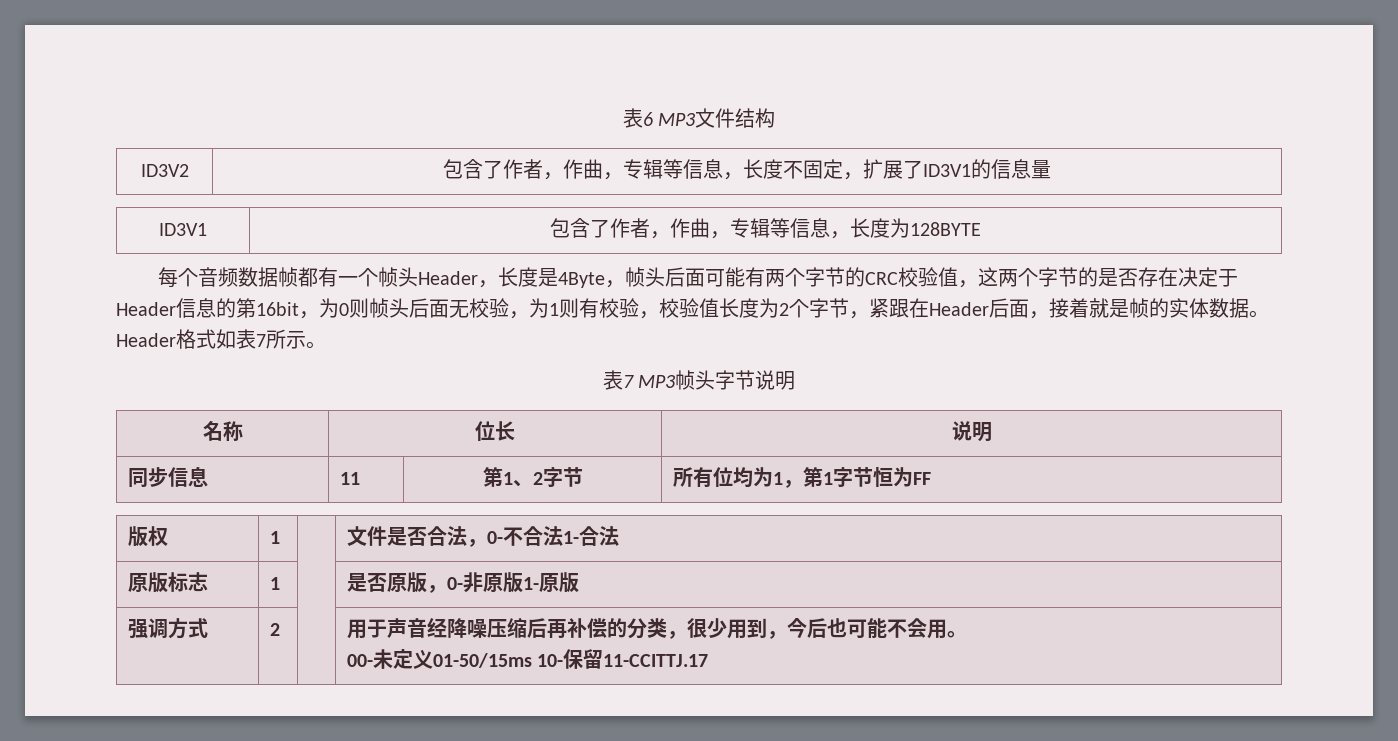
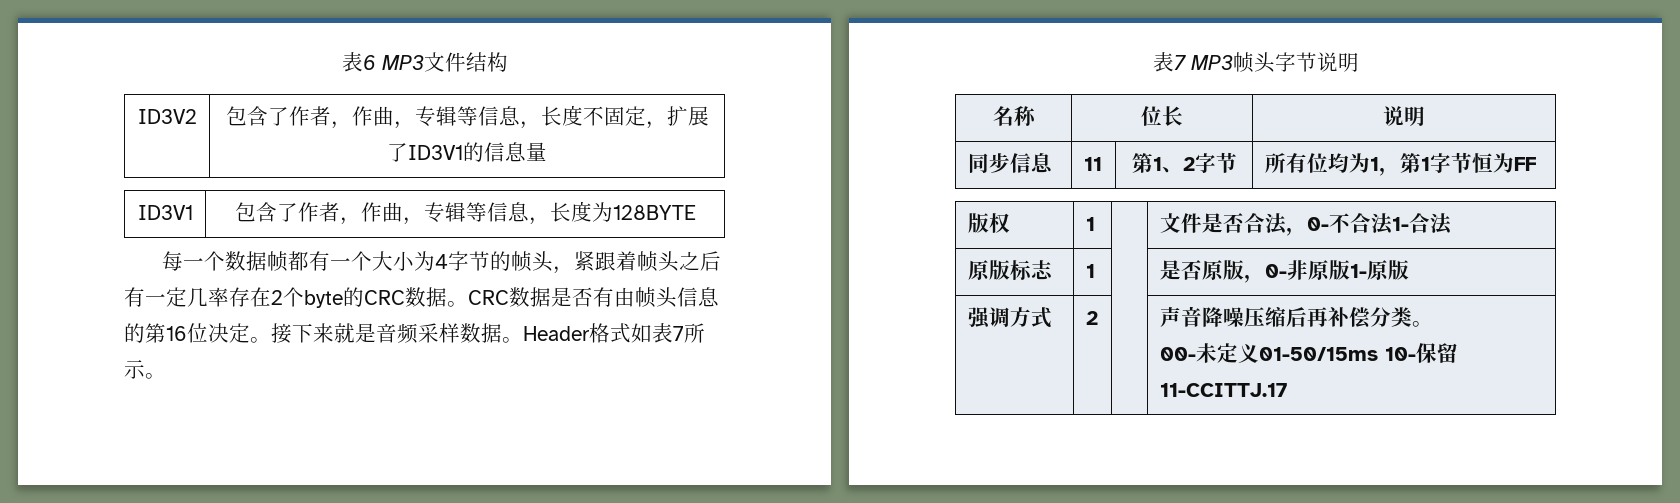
- 每个音频数据帧都有一个帧头Header，长度是4Byte，帧头后面可能有两个字节的CRC校验值，这两个字节的是否存在决定于Header信息的第16bit，为0则帧头后面无校验，为1则有校验，校验值长度为2个字节，紧跟在Header后面，接着就是帧的实体数据。
+ 每一个数据帧都有一个大小为4字节的帧头，紧跟着帧头之后有一定几率存在2个byte的CRC数据。CRC数据是否有由帧头信息的第16位决定。接下来就是音频采样数据。
- 强调方式 | 2 | | 用于声音经降噪压缩后再补偿的分类，很少用到，今后也可能不会用。
+ 强调方式 | 2 | | 声音降噪压缩后再补偿分类。

